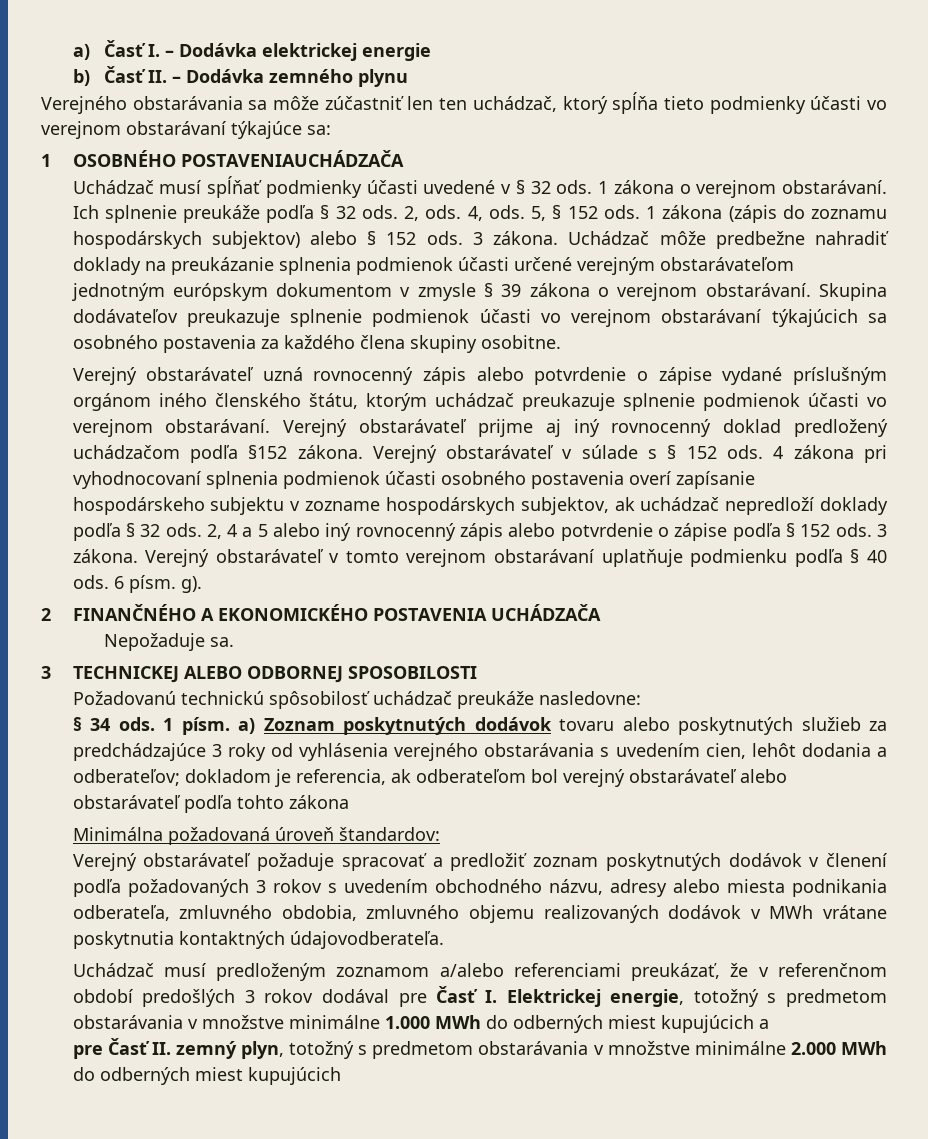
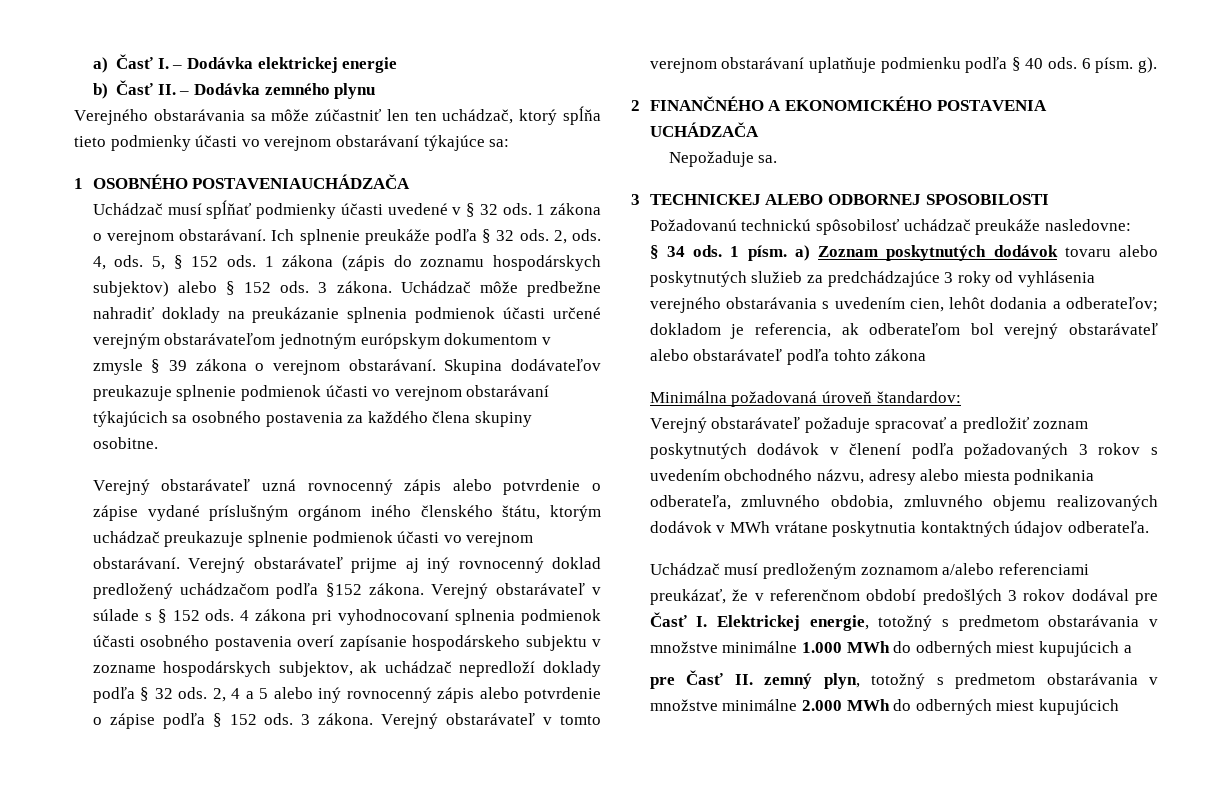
- Verejný obstarávateľ požaduje spracovať a predložiť zoznam poskytnutých dodávok v členení podľa požadovaných 3 rokov s uvedením obchodného názvu, adresy alebo miesta podnikania odberateľa, zmluvného obdobia, zmluvného objemu realizovaných dodávok v MWh vrátane poskytnutia kontaktných údajovodberateľa.
+ Verejný obstarávateľ požaduje spracovať a predložiť zoznam poskytnutých dodávok v členení podľa požadovaných 3 rokov s uvedením obchodného názvu, adresy alebo miesta podnikania odberateľa, zmluvného obdobia, zmluvného objemu realizovaných dodávok v MWh vrátane poskytnutia kontaktných údajov odberateľa.

